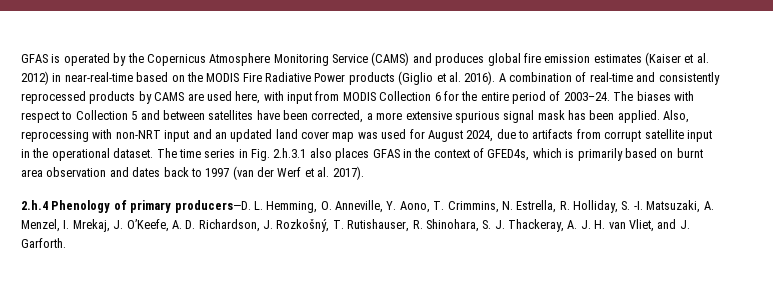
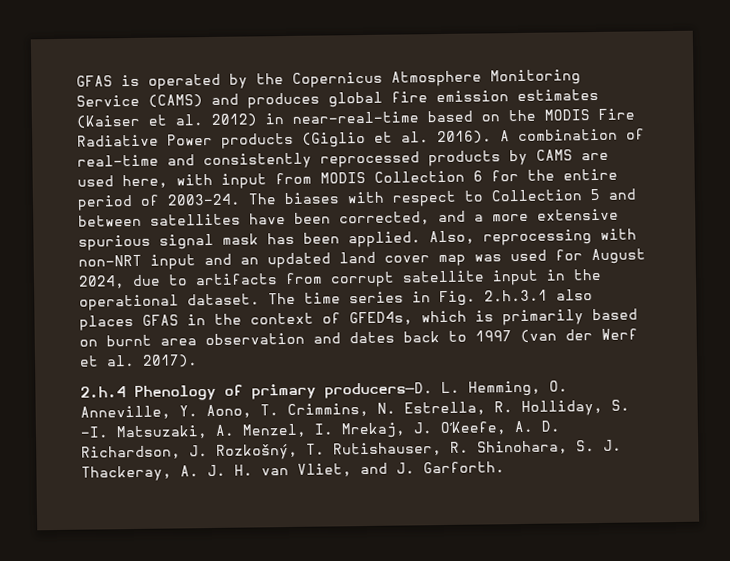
- The biases with respect to Collection 5 and between satellites have been corrected, a more extensive spurious signal mask has been applied.
+ The biases with respect to Collection 5 and between satellites have been corrected, and a more extensive spurious signal mask has been applied.

